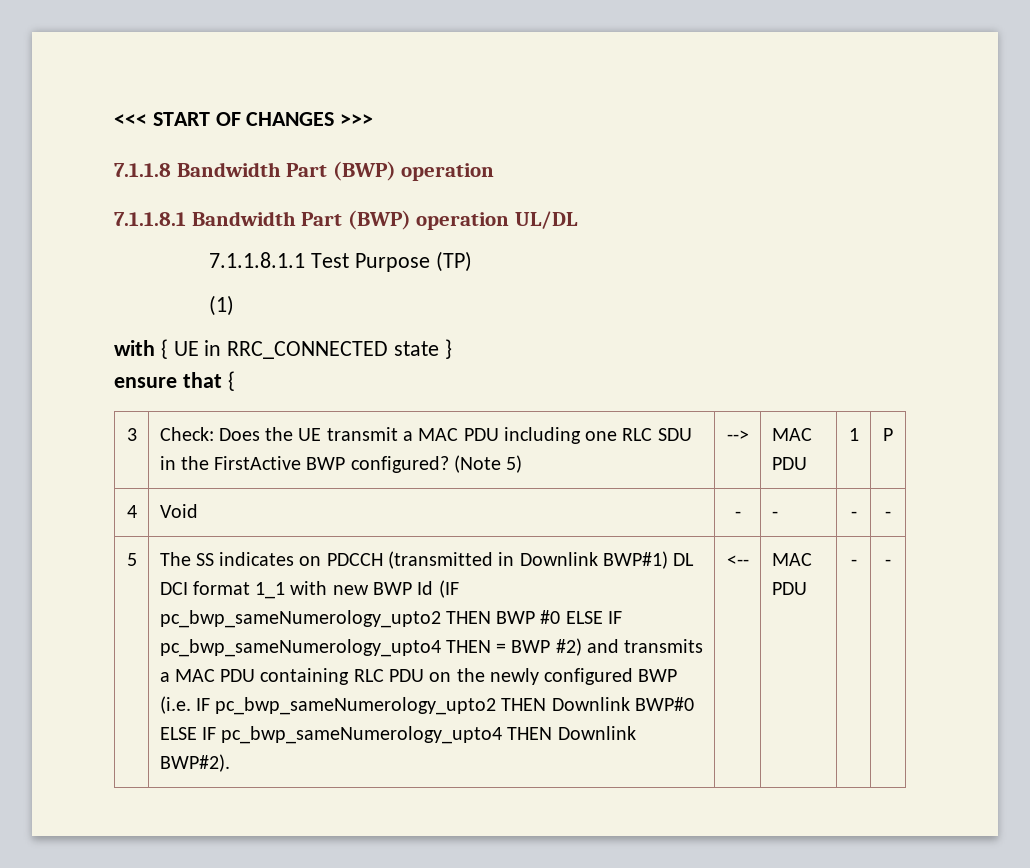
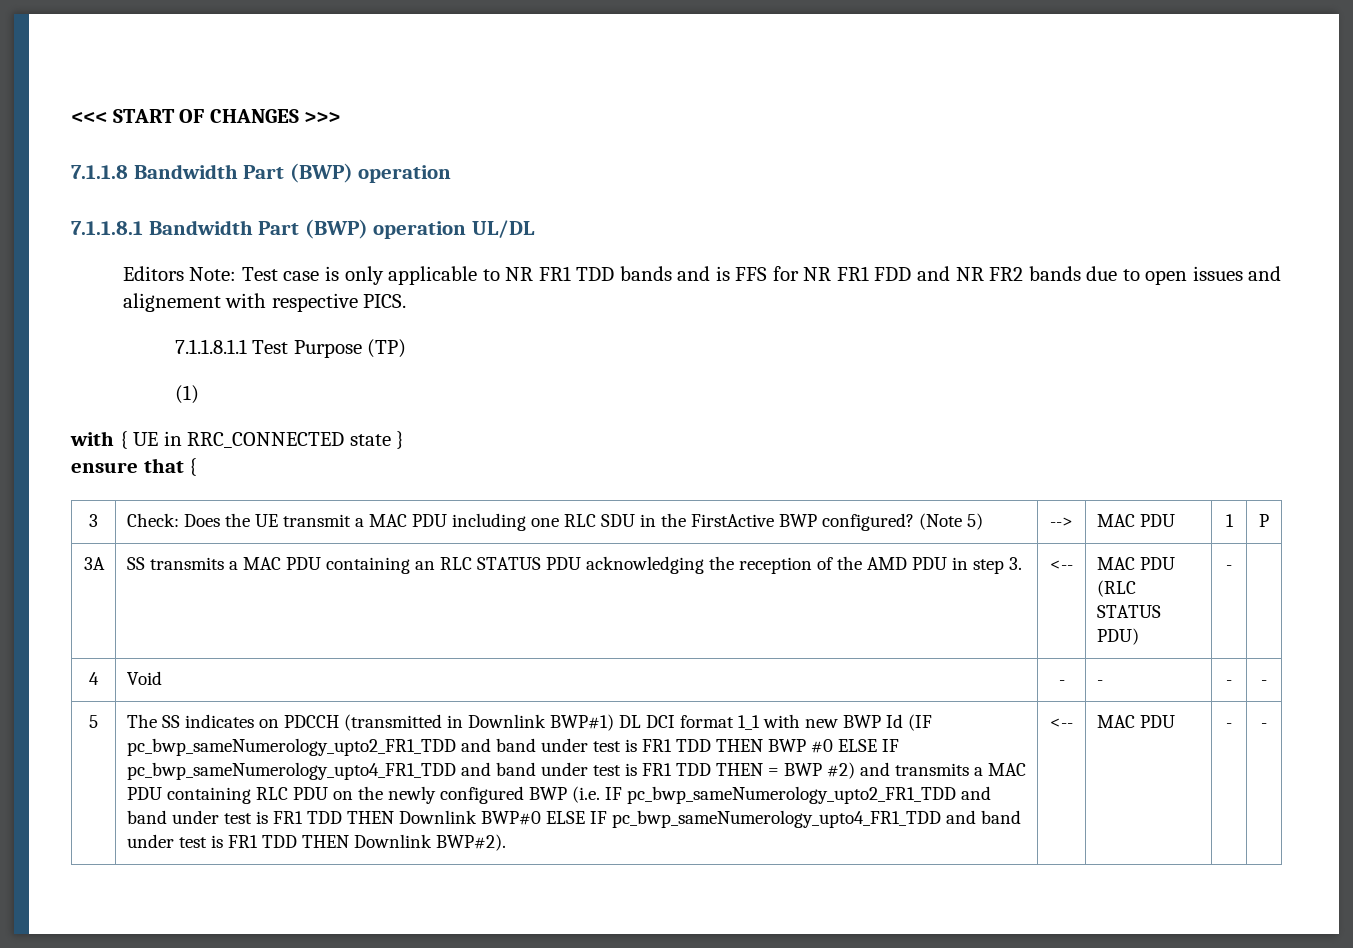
+ Editors Note: Test case is only applicable to NR FR1 TDD bands and is FFS for NR FR1 FDD and NR FR2 bands due to open issues and alignement with respective PICS.
+ 3A | SS transmits a MAC PDU containing an RLC STATUS PDU acknowledging the reception of the AMD PDU in step 3. | <-- | MAC PDU (RLC STATUS PDU) | - |
- The SS indicates on PDCCH (transmitted in Downlink BWP#1) DL DCI format 1_1 with new BWP Id (IF pc_bwp_sameNumerology_upto2 THEN BWP #0 ELSE IF pc_bwp_sameNumerology_upto4 THEN = BWP #2) and transmits a MAC PDU containing RLC PDU on the newly configured BWP (i.e. IF pc_bwp_sameNumerology_upto2 THEN Downlink BWP#0 ELSE IF pc_bwp_sameNumerology_upto4 THEN Downlink BWP#2).
+ The SS indicates on PDCCH (transmitted in Downlink BWP#1) DL DCI format 1_1 with new BWP Id (IF pc_bwp_sameNumerology_upto2_FR1_TDD and band under test is FR1 TDD THEN BWP #0 ELSE IF pc_bwp_sameNumerology_upto4_FR1_TDD and band under test is FR1 TDD THEN = BWP #2) and transmits a MAC PDU containing RLC PDU on the newly configured BWP (i.e. IF pc_bwp_sameNumerology_upto2_FR1_TDD and band under test is FR1 TDD THEN Downlink BWP#0 ELSE IF pc_bwp_sameNumerology_upto4_FR1_TDD and band under test is FR1 TDD THEN Downlink BWP#2).

